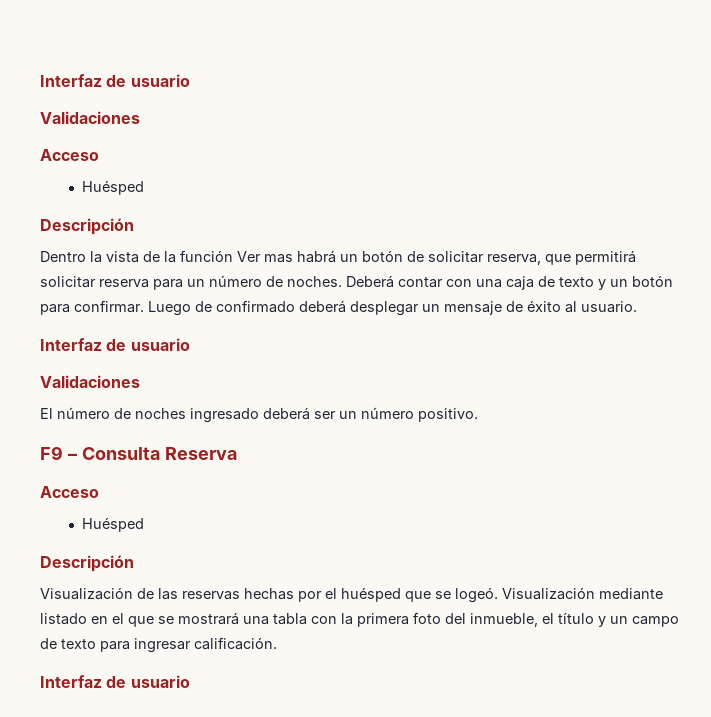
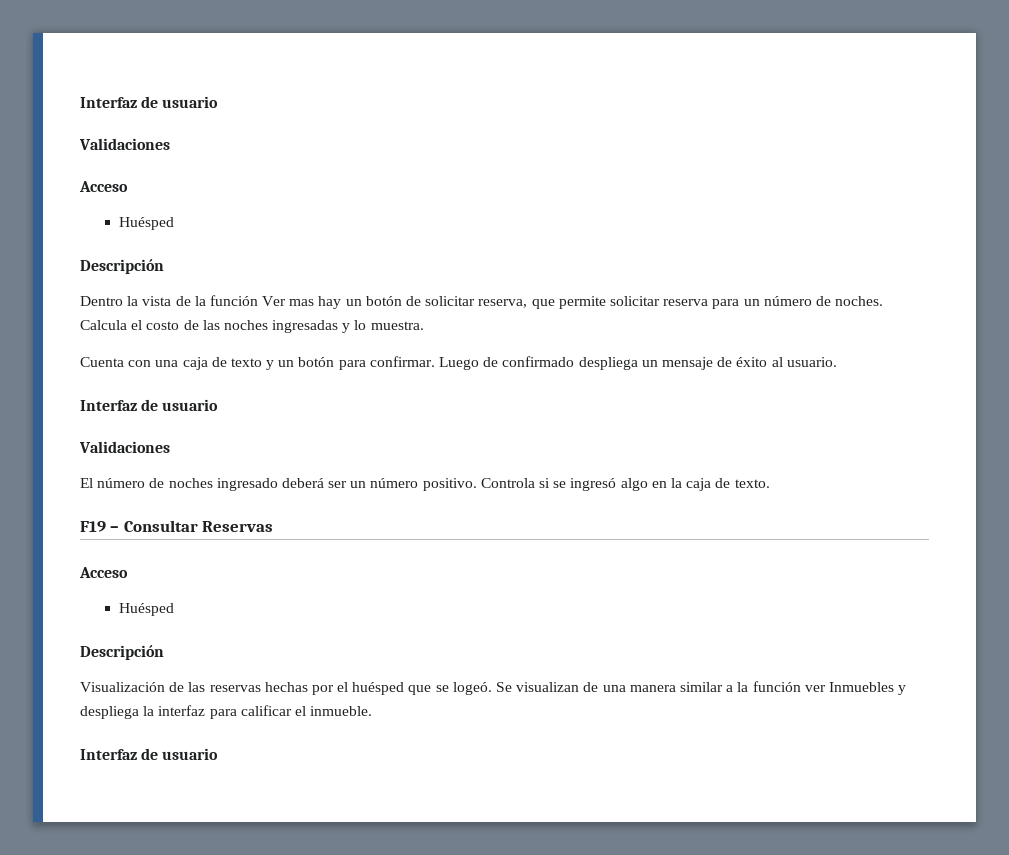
- Dentro la vista de la función Ver mas habrá un botón de solicitar reserva, que permitirá solicitar reserva para un número de noches.
+ Dentro la vista de la función Ver mas hay un botón de solicitar reserva, que permite solicitar reserva para un número de noches.
- Deberá contar con una caja de texto y un botón para confirmar.
+ Calcula el costo de las noches ingresadas y lo muestra.
+ Cuenta con una caja de texto y un botón para confirmar.
- Luego de confirmado deberá desplegar un mensaje de éxito al usuario.
+ Luego de confirmado despliega un mensaje de éxito al usuario.
- El número de noches ingresado deberá ser un número positivo.
- F9 – Consulta Reserva
+ El número de noches ingresado deberá ser un número positivo. Controla si se ingresó algo en la caja de texto.
+ F19 – Consultar Reservas
- Visualización mediante listado en el que se mostrará una tabla con la primera foto del inmueble, el título y un campo de texto para ingresar calificación.
+ Se visualizan de una manera similar a la función ver Inmuebles y despliega la interfaz para calificar el inmueble.

